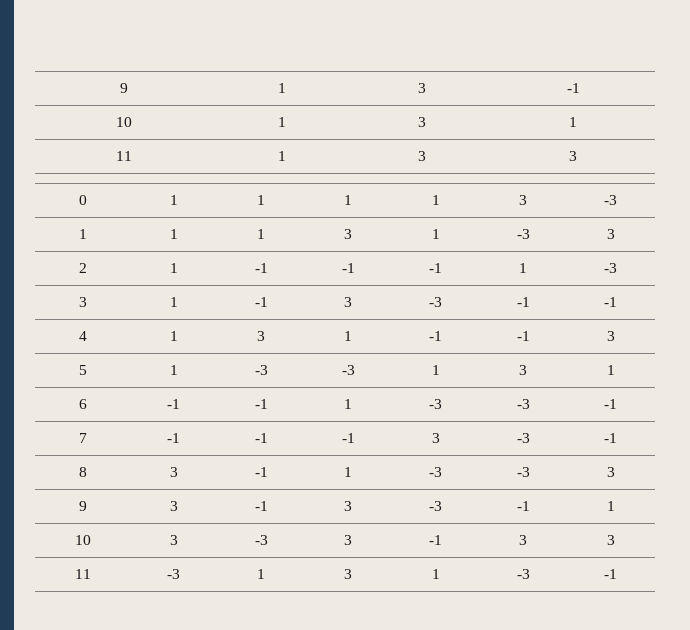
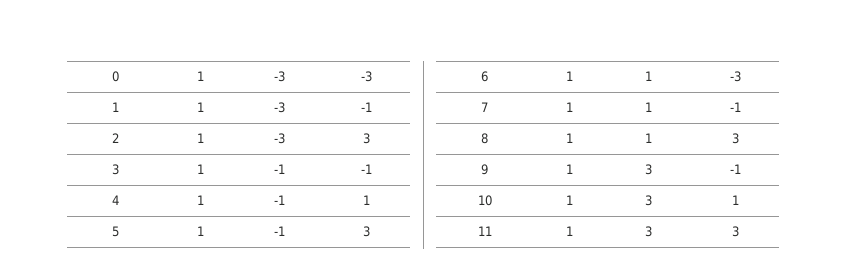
+ 0 | 1 | -3 | -3
+ 1 | 1 | -3 | -1
+ 2 | 1 | -3 | 3
+ 3 | 1 | -1 | -1
+ 4 | 1 | -1 | 1
+ 5 | 1 | -1 | 3
+ 6 | 1 | 1 | -3
+ 7 | 1 | 1 | -1
+ 8 | 1 | 1 | 3
- 0 | 1 | 1 | 1 | 1 | 3 | -3
- 1 | 1 | 1 | 3 | 1 | -3 | 3
- 2 | 1 | -1 | -1 | -1 | 1 | -3
- 3 | 1 | -1 | 3 | -3 | -1 | -1
- 4 | 1 | 3 | 1 | -1 | -1 | 3
- 5 | 1 | -3 | -3 | 1 | 3 | 1
- 6 | -1 | -1 | 1 | -3 | -3 | -1
- 7 | -1 | -1 | -1 | 3 | -3 | -1
- 8 | 3 | -1 | 1 | -3 | -3 | 3
- 9 | 3 | -1 | 3 | -3 | -1 | 1
- 10 | 3 | -3 | 3 | -1 | 3 | 3
- 11 | -3 | 1 | 3 | 1 | -3 | -1

